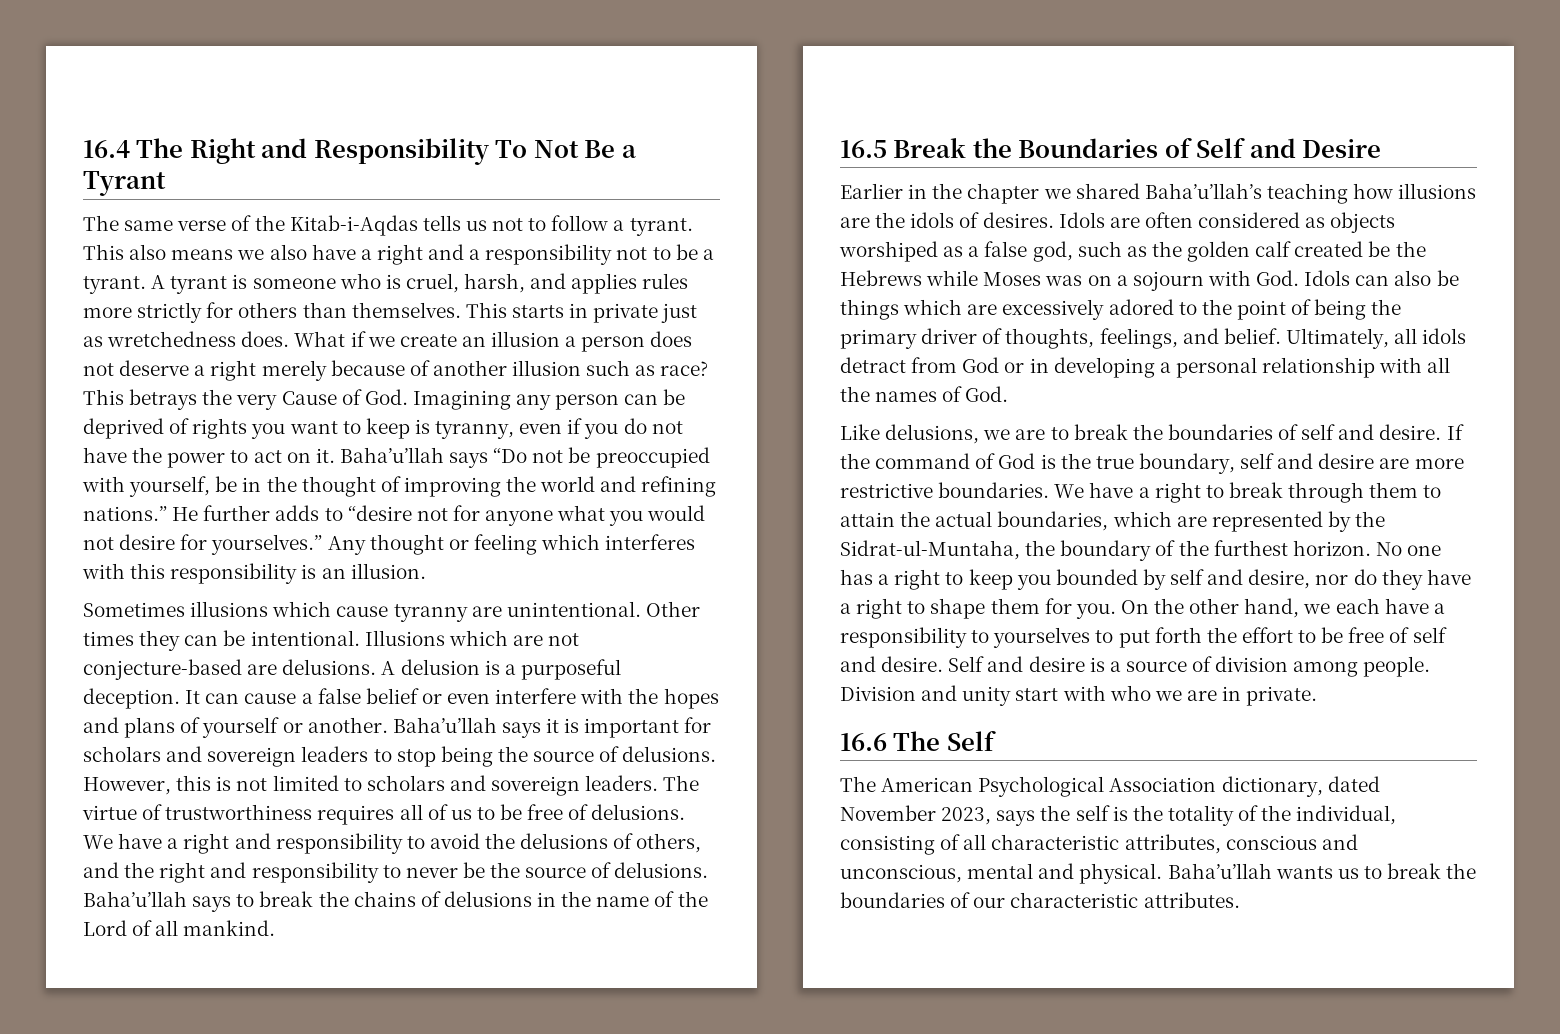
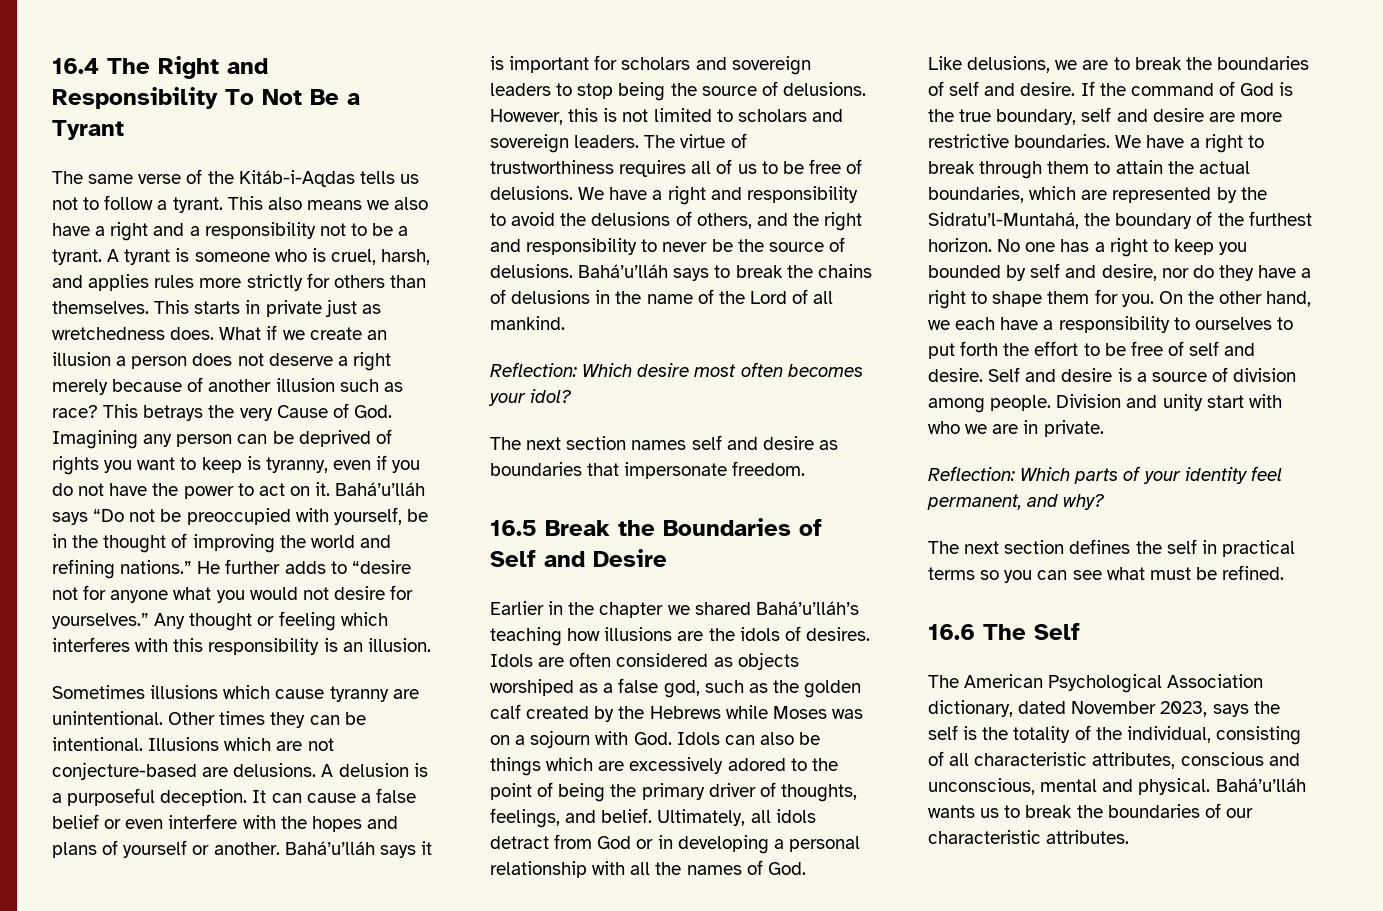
- The same verse of the Kitab-i-Aqdas tells us not to follow a tyrant.
+ The same verse of the Kitáb-i-Aqdas tells us not to follow a tyrant.
- Baha’u’llah says “Do not be preoccupied with yourself, be in the thought of improving the world and refining nations.”
+ Bahá’u’lláh says “Do not be preoccupied with yourself, be in the thought of improving the world and refining nations.”
- Baha’u’llah says it is important for scholars and sovereign leaders to stop being the source of delusions.
+ Bahá’u’lláh says it is important for scholars and sovereign leaders to stop being the source of delusions.
- Baha’u’llah says to break the chains of delusions in the name of the Lord of all mankind.
+ Bahá’u’lláh says to break the chains of delusions in the name of the Lord of all mankind.
+ Reflection: Which desire most often becomes your idol?
+ The next section names self and desire as boundaries that impersonate freedom.
- Earlier in the chapter we shared Baha’u’llah’s teaching how illusions are the idols of desires.
+ Earlier in the chapter we shared Bahá’u’lláh’s teaching how illusions are the idols of desires.
- Idols are often considered as objects worshiped as a false god, such as the golden calf created be the Hebrews while Moses was on a sojourn with God. Idols can also be things which are excessively adored to the point of being the primary driver of thoughts, feelings, and belief.
+ Idols are often considered as objects worshiped as a false god, such as the golden calf created by the Hebrews while Moses was on a sojourn with God. Idols can also be things which are excessively adored to the point of being the primary driver of thoughts, feelings, and belief.
- We have a right to break through them to attain the actual boundaries, which are represented by the Sidrat-ul-Muntaha, the boundary of the furthest horizon.
+ We have a right to break through them to attain the actual boundaries, which are represented by the Sidratu’l-Muntahá, the boundary of the furthest horizon.
- On the other hand, we each have a responsibility to yourselves to put forth the effort to be free of self and desire.
+ On the other hand, we each have a responsibility to ourselves to put forth the effort to be free of self and desire.
+ Reflection: Which parts of your identity feel permanent, and why?
+ The next section defines the self in practical terms so you can see what must be refined.
- Baha’u’llah wants us to break the boundaries of our characteristic attributes.
+ Bahá’u’lláh wants us to break the boundaries of our characteristic attributes.

